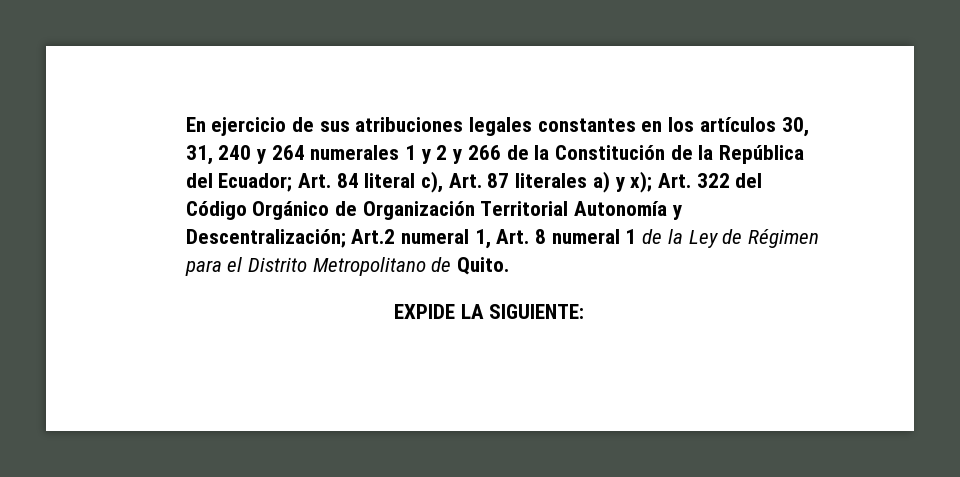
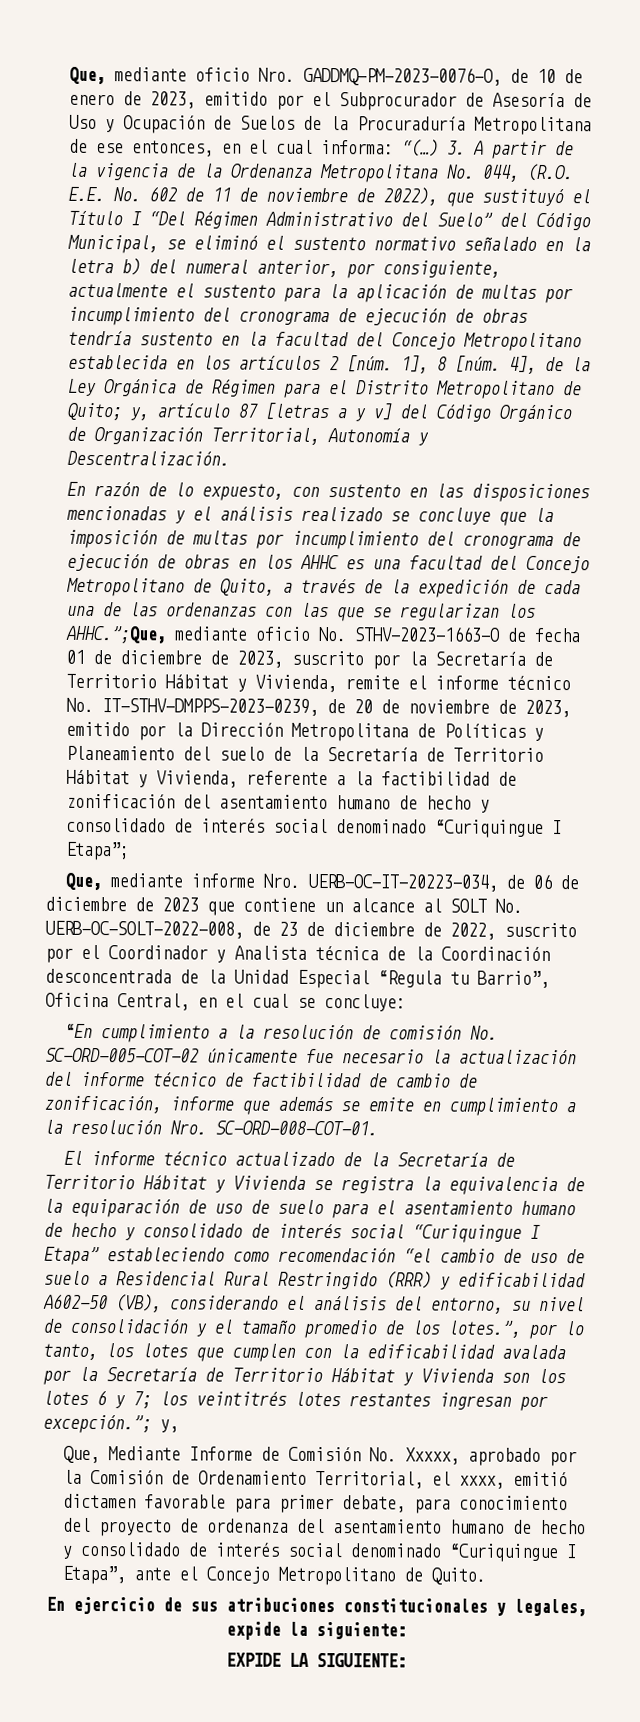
- En ejercicio de sus atribuciones legales constantes en los artículos 30, 31, 240 y 264 numerales 1 y 2 y 266 de la Constitución de la República del Ecuador; Art. 84 literal c), Art. 87 literales a) y x); Art. 322 del Código Orgánico de Organización Territorial Autonomía y Descentralización; Art.2 numeral 1, Art. 8 numeral 1 de la Ley de Régimen para el Distrito Metropolitano de Quito.
+ Que, mediante oficio Nro. GADDMQ-PM-2023-0076-O, de 10 de enero de 2023, emitido por el Subprocurador de Asesoría de Uso y Ocupación de Suelos de la Procuraduría Metropolitana de ese entonces, en el cual informa: “(…) 3. A partir de la vigencia de la Ordenanza Metropolitana No. 044, (R.O. E.E. No. 602 de 11 de noviembre de 2022), que sustituyó el Título I “Del Régimen Administrativo del Suelo” del Código Municipal, se eliminó el sustento normativo señalado en la letra b) del numeral anterior, por consiguiente, actualmente el sustento para la aplicación de multas por incumplimiento del cronograma de ejecución de obras tendría sustento en la facultad del Concejo Metropolitano establecida en los artículos 2 [núm. 1], 8 [núm. 4], de la Ley Orgánica de Régimen para el Distrito Metropolitano de Quito; y, artículo 87 [letras a y v] del Código Orgánico de Organización Territorial, Autonomía y Descentralización.
+ En razón de lo expuesto, con sustento en las disposiciones mencionadas y el análisis realizado se concluye que la imposición de multas por incumplimiento del cronograma de ejecución de obras en los AHHC es una facultad del Concejo Metropolitano de Quito, a través de la expedición de cada una de las ordenanzas con las que se regularizan los AHHC.”;Que, mediante oficio No. STHV-2023-1663-O de fecha 01 de diciembre de 2023, suscrito por la Secretaría de Territorio Hábitat y Vivienda, remite el informe técnico No. IT-STHV-DMPPS-2023-0239, de 20 de noviembre de 2023, emitido por la Dirección Metropolitana de Políticas y Planeamiento del suelo de la Secretaría de Territorio Hábitat y Vivienda, referente a la factibilidad de zonificación del asentamiento humano de hecho y consolidado de interés social denominado “Curiquingue I Etapa”;
+ Que, mediante informe Nro. UERB-OC-IT-20223-034, de 06 de diciembre de 2023 que contiene un alcance al SOLT No. UERB-OC-SOLT-2022-008, de 23 de diciembre de 2022, suscrito por el Coordinador y Analista técnica de la Coordinación desconcentrada de la Unidad Especial “Regula tu Barrio”, Oficina Central, en el cual se concluye:
+ “En cumplimiento a la resolución de comisión No. SC-ORD-005-COT-02 únicamente fue necesario la actualización del informe técnico de factibilidad de cambio de zonificación, informe que además se emite en cumplimiento a la resolución Nro. SC-ORD-008-COT-01.
+ El informe técnico actualizado de la Secretaría de Territorio Hábitat y Vivienda se registra la equivalencia de la equiparación de uso de suelo para el asentamiento humano de hecho y consolidado de interés social “Curiquingue I Etapa” estableciendo como recomendación “el cambio de uso de suelo a Residencial Rural Restringido (RRR) y edificabilidad A602-50 (VB), considerando el análisis del entorno, su nivel de consolidación y el tamaño promedio de los lotes.”, por lo tanto, los lotes que cumplen con la edificabilidad avalada por la Secretaría de Territorio Hábitat y Vivienda son los lotes 6 y 7; los veintitrés lotes restantes ingresan por excepción.”; y,
+ Que, Mediante Informe de Comisión No. Xxxxx, aprobado por la Comisión de Ordenamiento Territorial, el xxxx, emitió dictamen favorable para primer debate, para conocimiento del proyecto de ordenanza del asentamiento humano de hecho y consolidado de interés social denominado “Curiquingue I Etapa”, ante el Concejo Metropolitano de Quito.
+ En ejercicio de sus atribuciones constitucionales y legales, expide la siguiente:

